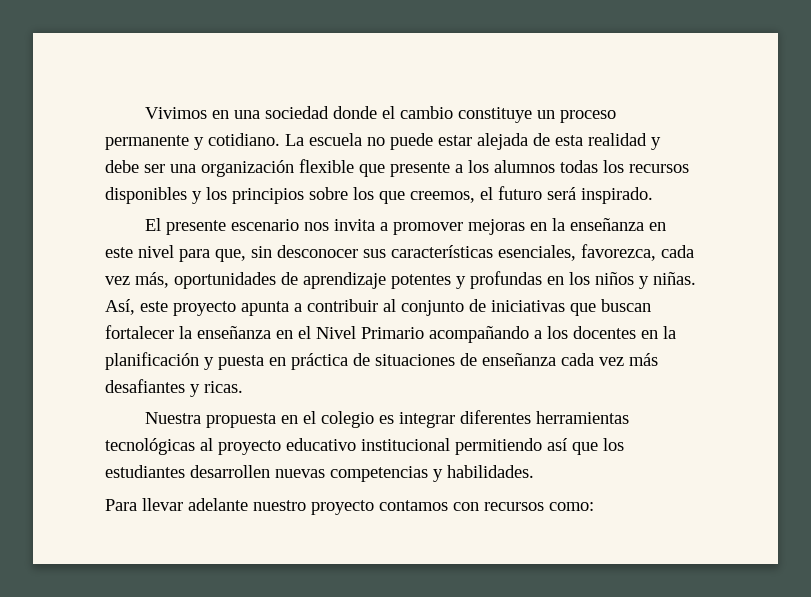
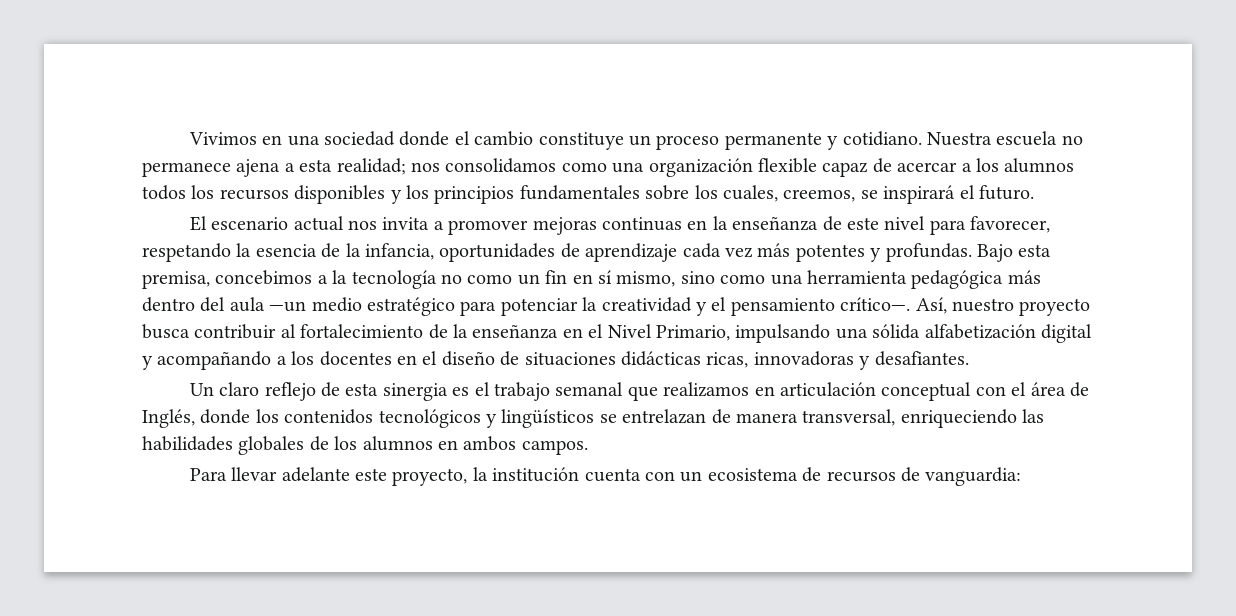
- La escuela no puede estar alejada de esta realidad y debe ser una organización flexible que presente a los alumnos todas los recursos disponibles y los principios sobre los que creemos, el futuro será inspirado.
+ Nuestra escuela no permanece ajena a esta realidad; nos consolidamos como una organización flexible capaz de acercar a los alumnos todos los recursos disponibles y los principios fundamentales sobre los cuales, creemos, se inspirará el futuro.
- El presente escenario nos invita a promover mejoras en la enseñanza en este nivel para que, sin desconocer sus características esenciales, favorezca, cada vez más, oportunidades de aprendizaje potentes y profundas en los niños y niñas. Así, este proyecto apunta a contribuir al conjunto de iniciativas que buscan fortalecer la enseñanza en el Nivel Primario acompañando a los docentes en la planificación y puesta en práctica de situaciones de enseñanza cada vez más desafiantes y ricas.
- Nuestra propuesta en el colegio es integrar diferentes herramientas tecnológicas al proyecto educativo institucional permitiendo así que los estudiantes desarrollen nuevas competencias y habilidades.
- Para llevar adelante nuestro proyecto contamos con recursos como:
+ El escenario actual nos invita a promover mejoras continuas en la enseñanza de este nivel para favorecer, respetando la esencia de la infancia, oportunidades de aprendizaje cada vez más potentes y profundas. Bajo esta premisa, concebimos a la tecnología no como un fin en sí mismo, sino como una herramienta pedagógica más dentro del aula —un medio estratégico para potenciar la creatividad y el pensamiento crítico—. Así, nuestro proyecto busca contribuir al fortalecimiento de la enseñanza en el Nivel Primario, impulsando una sólida alfabetización digital y acompañando a los docentes en el diseño de situaciones didácticas ricas, innovadoras y desafiantes.
+ Un claro reflejo de esta sinergia es el trabajo semanal que realizamos en articulación conceptual con el área de Inglés, donde los contenidos tecnológicos y lingüísticos se entrelazan de manera transversal, enriqueciendo las habilidades globales de los alumnos en ambos campos.
+ Para llevar adelante este proyecto, la institución cuenta con un ecosistema de recursos de vanguardia:

